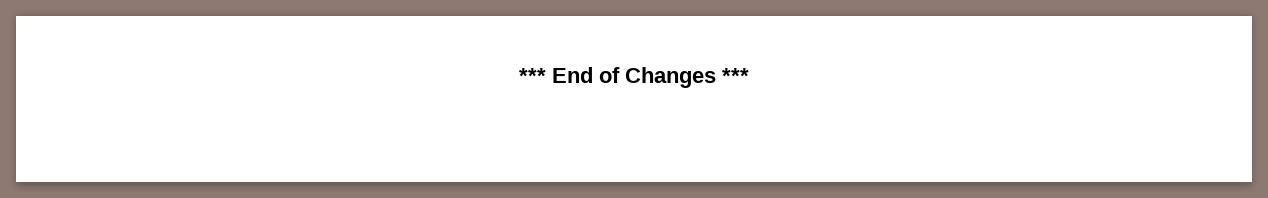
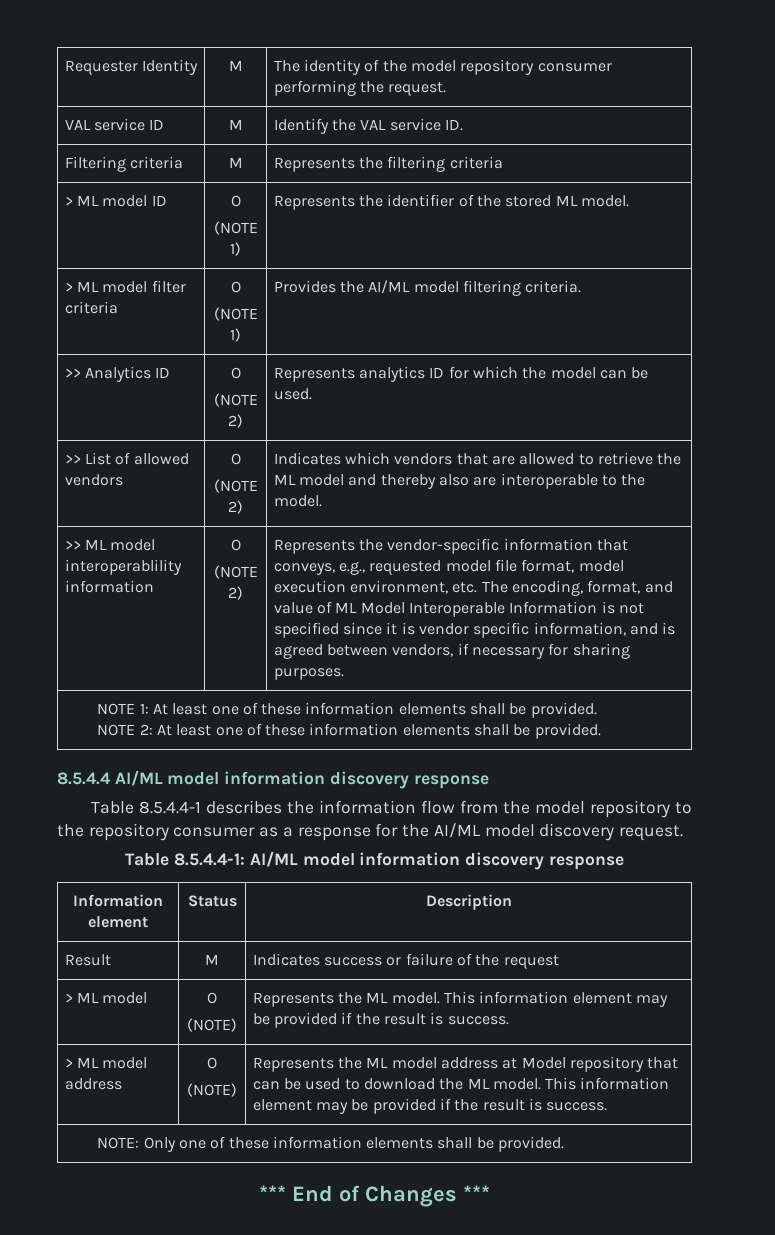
+ Requester Identity | M | The identity of the model repository consumer performing the request.
+ VAL service ID | M | Identify the VAL service ID.
+ Filtering criteria | M | Represents the filtering criteria
+ > ML model ID | O
+ (NOTE 1) | Represents the identifier of the stored ML model.
+ > ML model filter criteria | O
+ (NOTE 1) | Provides the AI/ML model filtering criteria.
+ >> Analytics ID | O
+ (NOTE 2) | Represents analytics ID for which the model can be used.
+ >> List of allowed vendors | O
+ (NOTE 2) | Indicates which vendors that are allowed to retrieve the ML model and thereby also are interoperable to the model.
+ >> ML model interoperablility information | O
+ (NOTE 2) | Represents the vendor-specific information that conveys, e.g., requested model file format, model execution environment, etc. The encoding, format, and value of ML Model Interoperable Information is not specified since it is vendor specific information, and is agreed between vendors, if necessary for sharing purposes.
+ NOTE 1: At least one of these information elements shall be provided.
+ NOTE 2: At least one of these information elements shall be provided.
+ 8.5.4.4 AI/ML model information discovery response
+ Table 8.5.4.4-1 describes the information flow from the model repository to the repository consumer as a response for the AI/ML model discovery request.
+ Table 8.5.4.4-1: AI/ML model information discovery response
+ Information element | Status | Description
+ Result | M | Indicates success or failure of the request
+ > ML model | O
+ (NOTE) | Represents the ML model. This information element may be provided if the result is success.
+ > ML model address | O
+ (NOTE) | Represents the ML model address at Model repository that can be used to download the ML model. This information element may be provided if the result is success.
+ NOTE: Only one of these information elements shall be provided.

